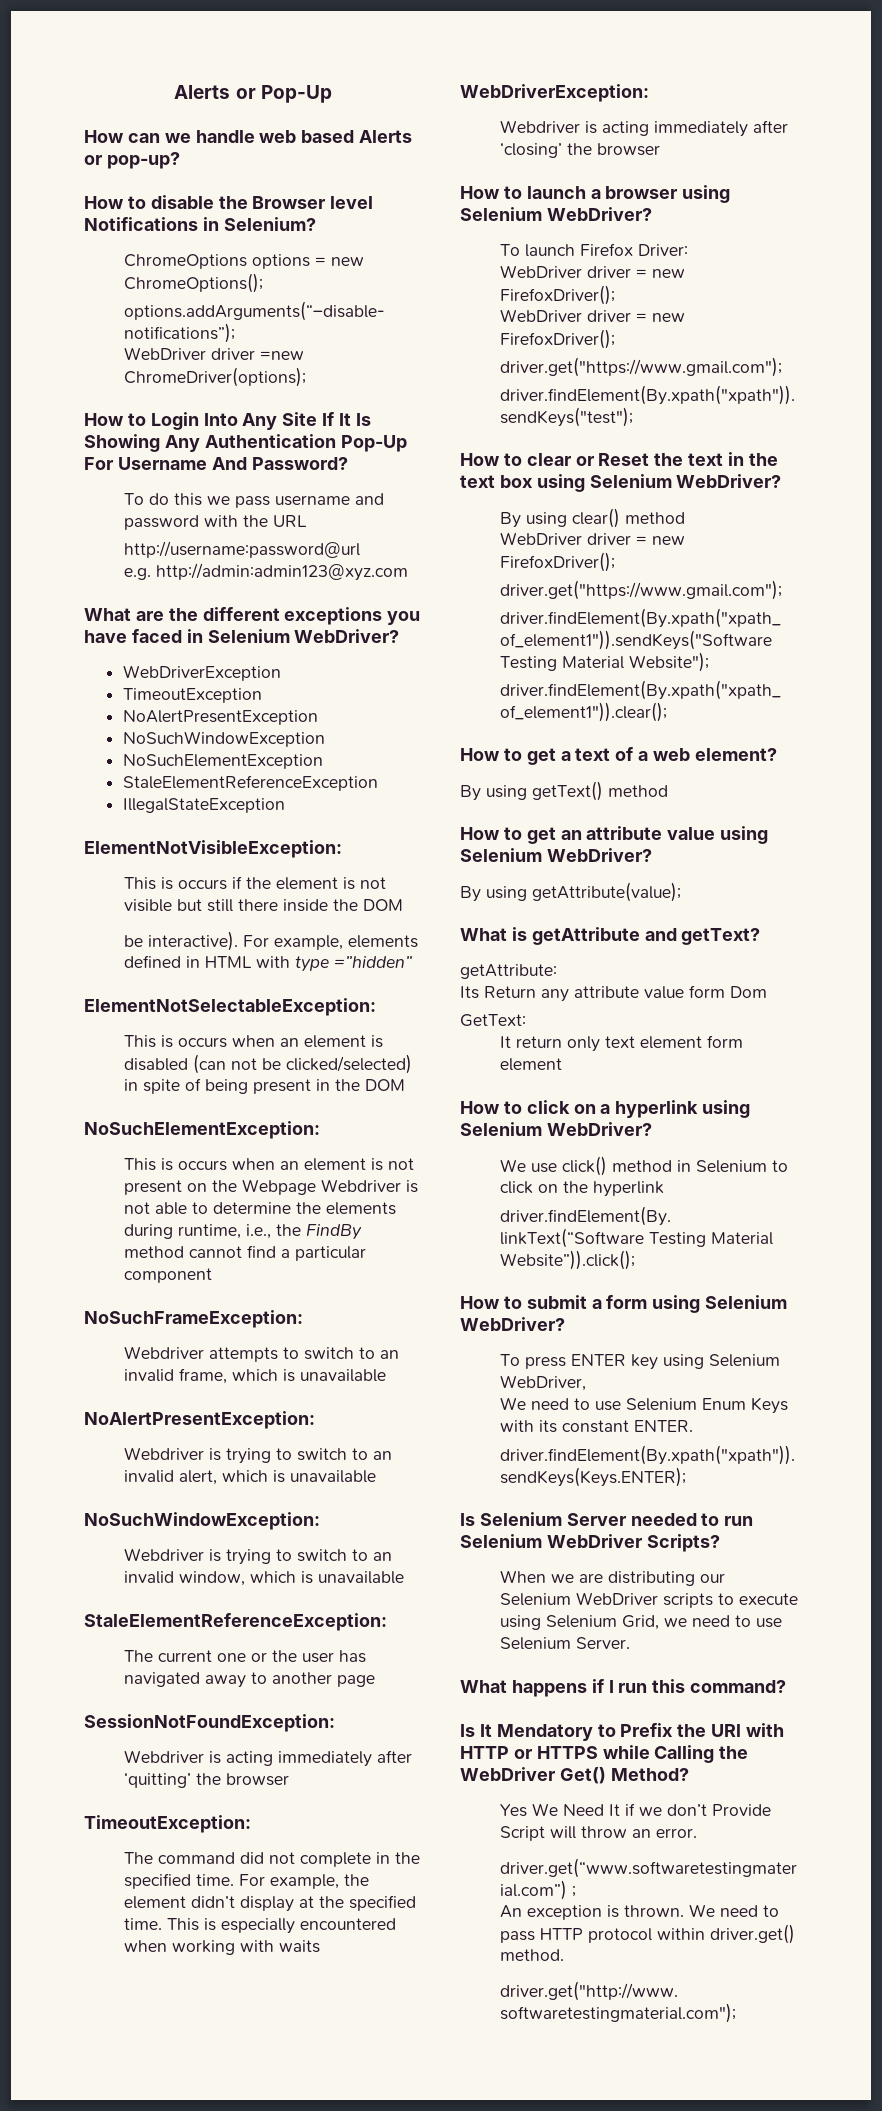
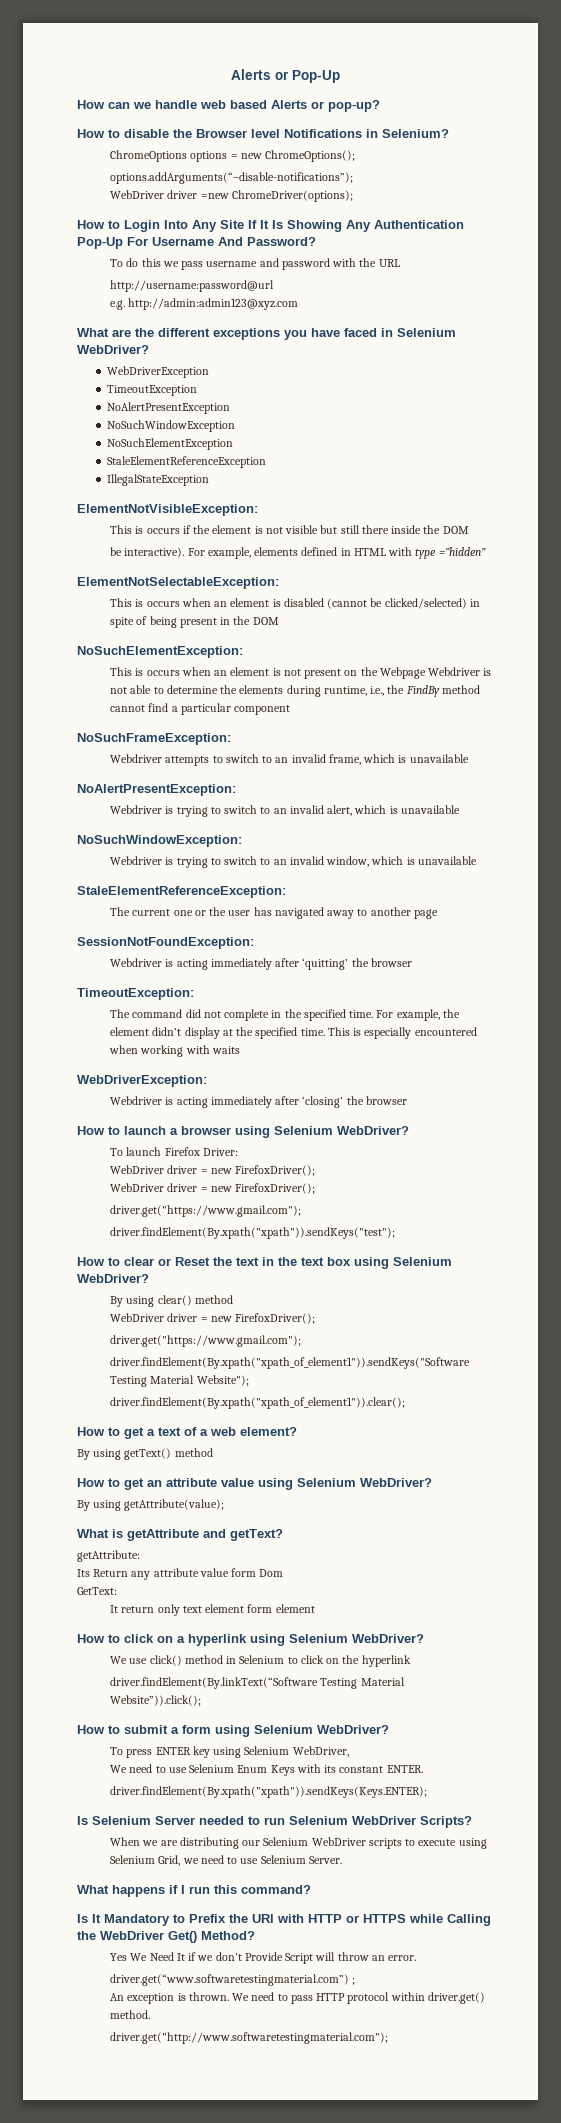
- This is occurs when an element is disabled (can not be clicked/selected) in spite of being present in the DOM
+ This is occurs when an element is disabled (cannot be clicked/selected) in spite of being present in the DOM
- Is It Mendatory to Prefix the URl with HTTP or HTTPS while Calling the WebDriver Get() Method?
+ Is It Mandatory to Prefix the URl with HTTP or HTTPS while Calling the WebDriver Get() Method?

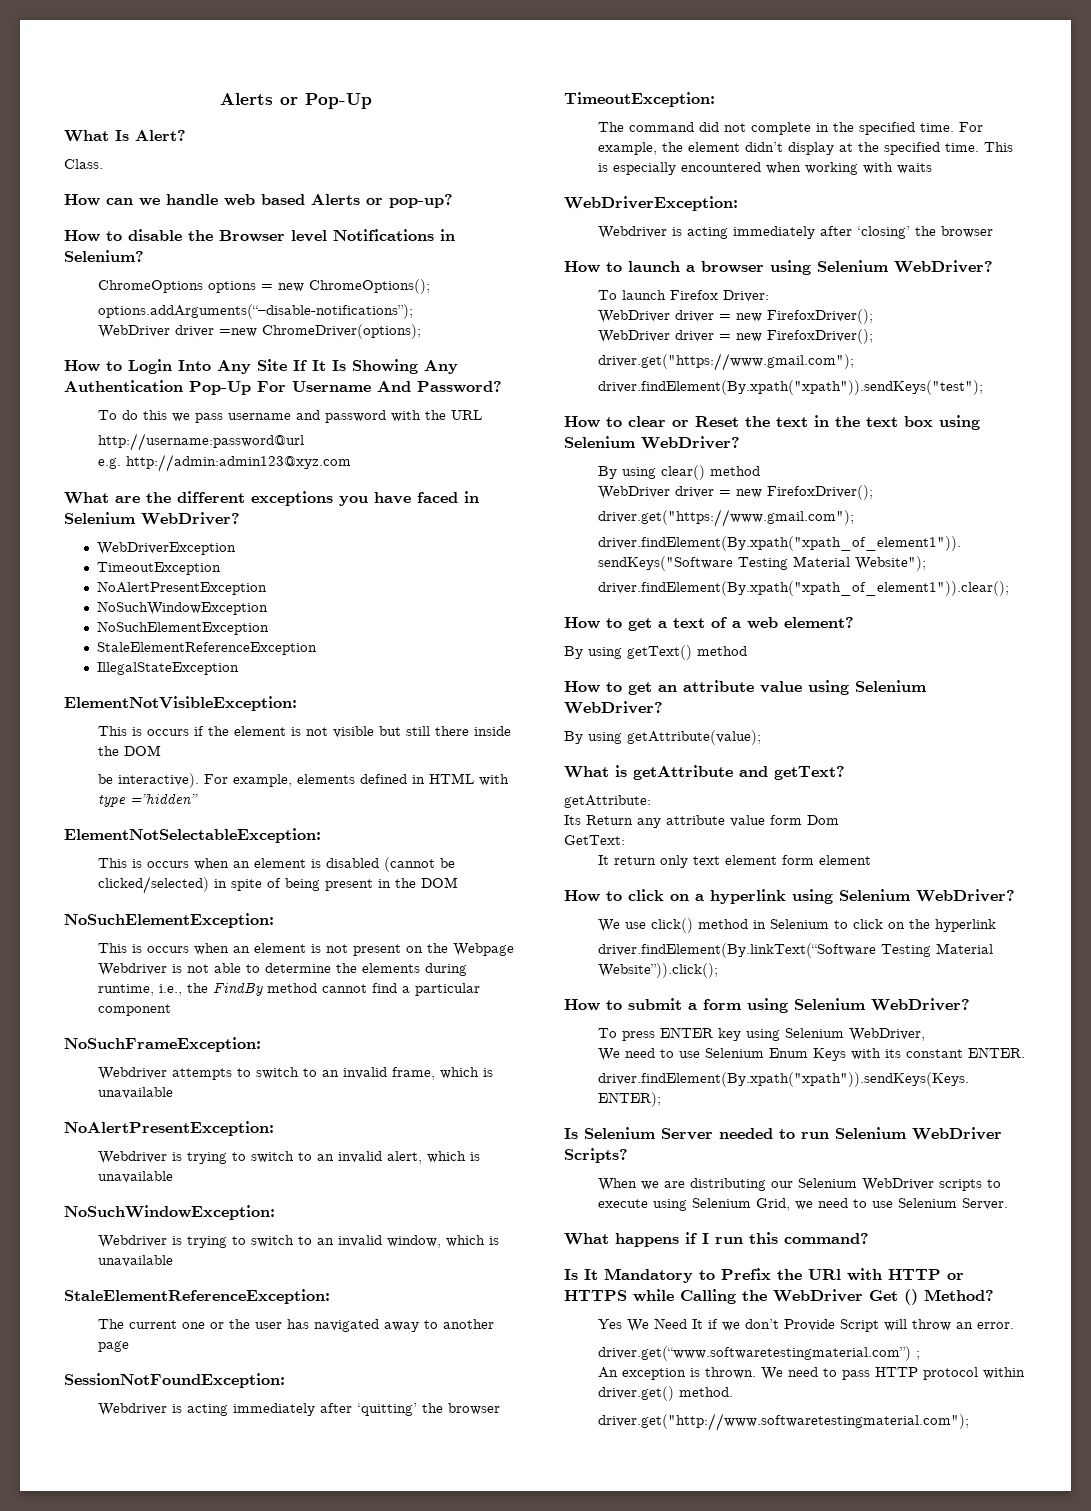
+ What Is Alert?
+ Class.
- Is It Mandatory to Prefix the URl with HTTP or HTTPS while Calling the WebDriver Get() Method?
+ Is It Mandatory to Prefix the URl with HTTP or HTTPS while Calling the WebDriver Get () Method?

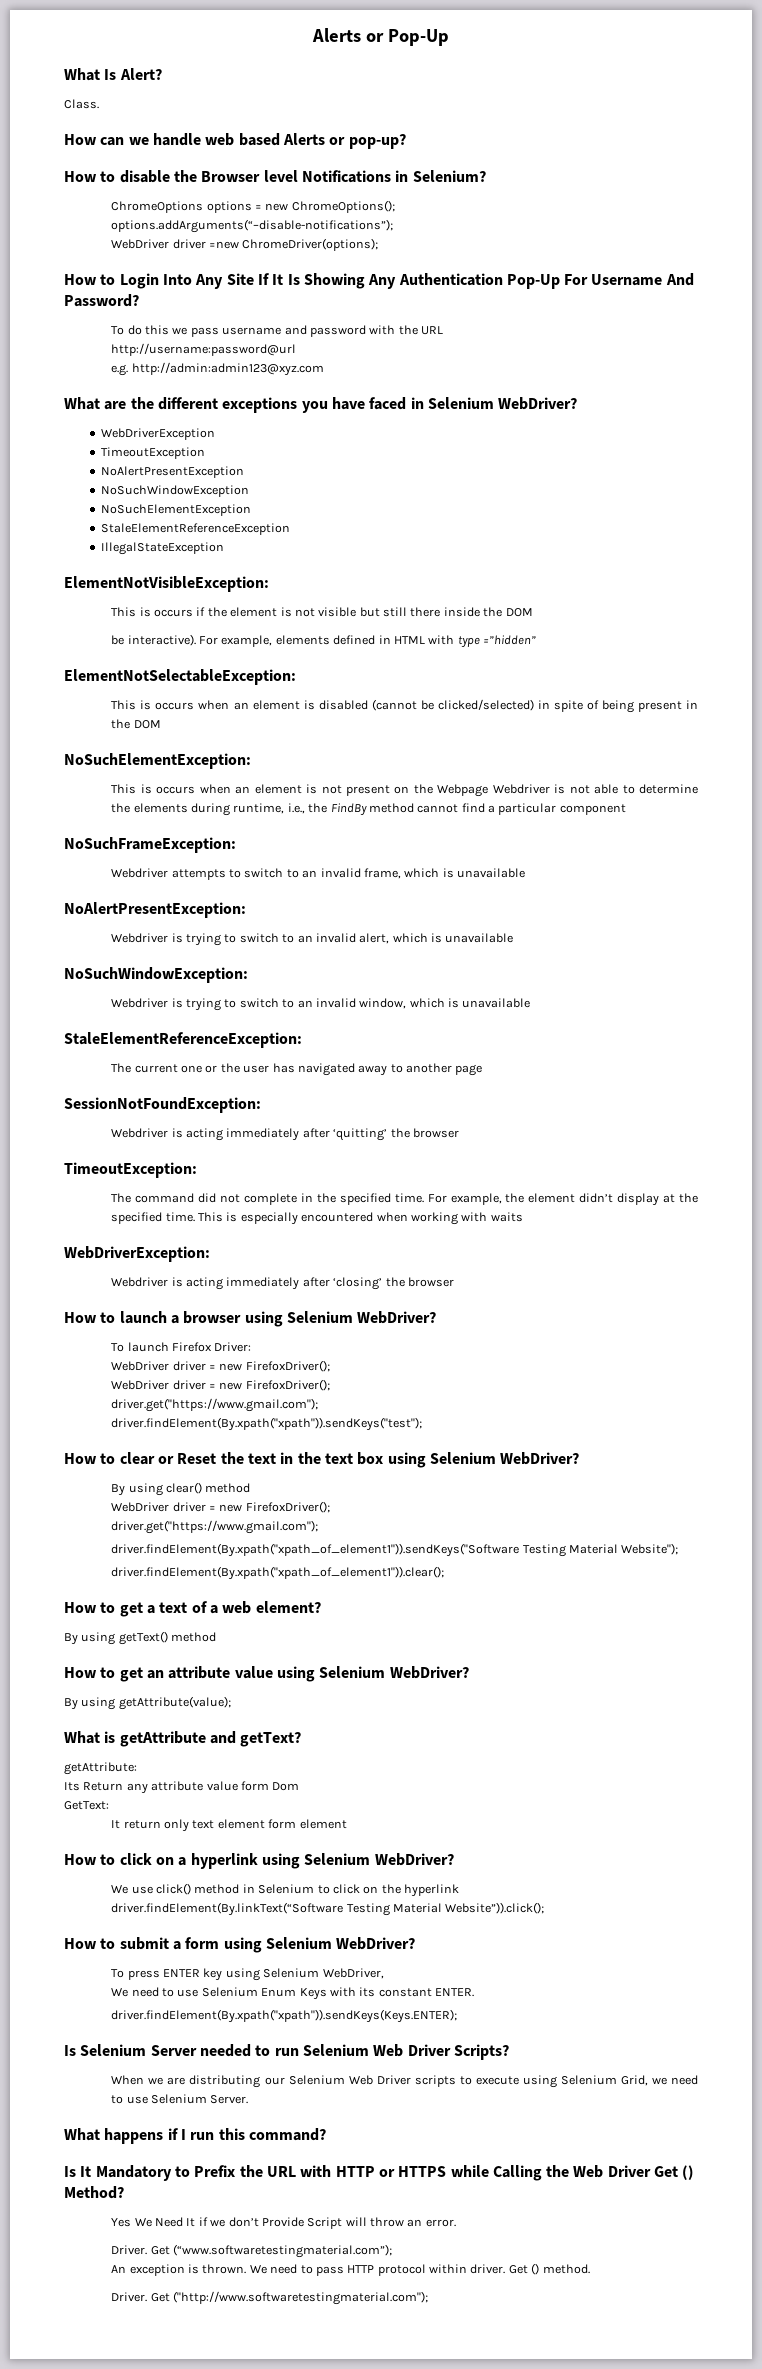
- Is Selenium Server needed to run Selenium WebDriver Scripts?
+ Is Selenium Server needed to run Selenium Web Driver Scripts?
- When we are distributing our Selenium WebDriver scripts to execute using Selenium Grid, we need to use Selenium Server.
+ When we are distributing our Selenium Web Driver scripts to execute using Selenium Grid, we need to use Selenium Server.
- Is It Mandatory to Prefix the URl with HTTP or HTTPS while Calling the WebDriver Get () Method?
+ Is It Mandatory to Prefix the URL with HTTP or HTTPS while Calling the Web Driver Get () Method?
- driver.get(“www.softwaretestingmaterial.com”) ;
+ Driver. Get (“www.softwaretestingmaterial.com”);
- We need to pass HTTP protocol within driver.get() method.
- driver.get("http://www.softwaretestingmaterial.com");
+ We need to pass HTTP protocol within driver. Get () method.
+ Driver. Get ("http://www.softwaretestingmaterial.com");

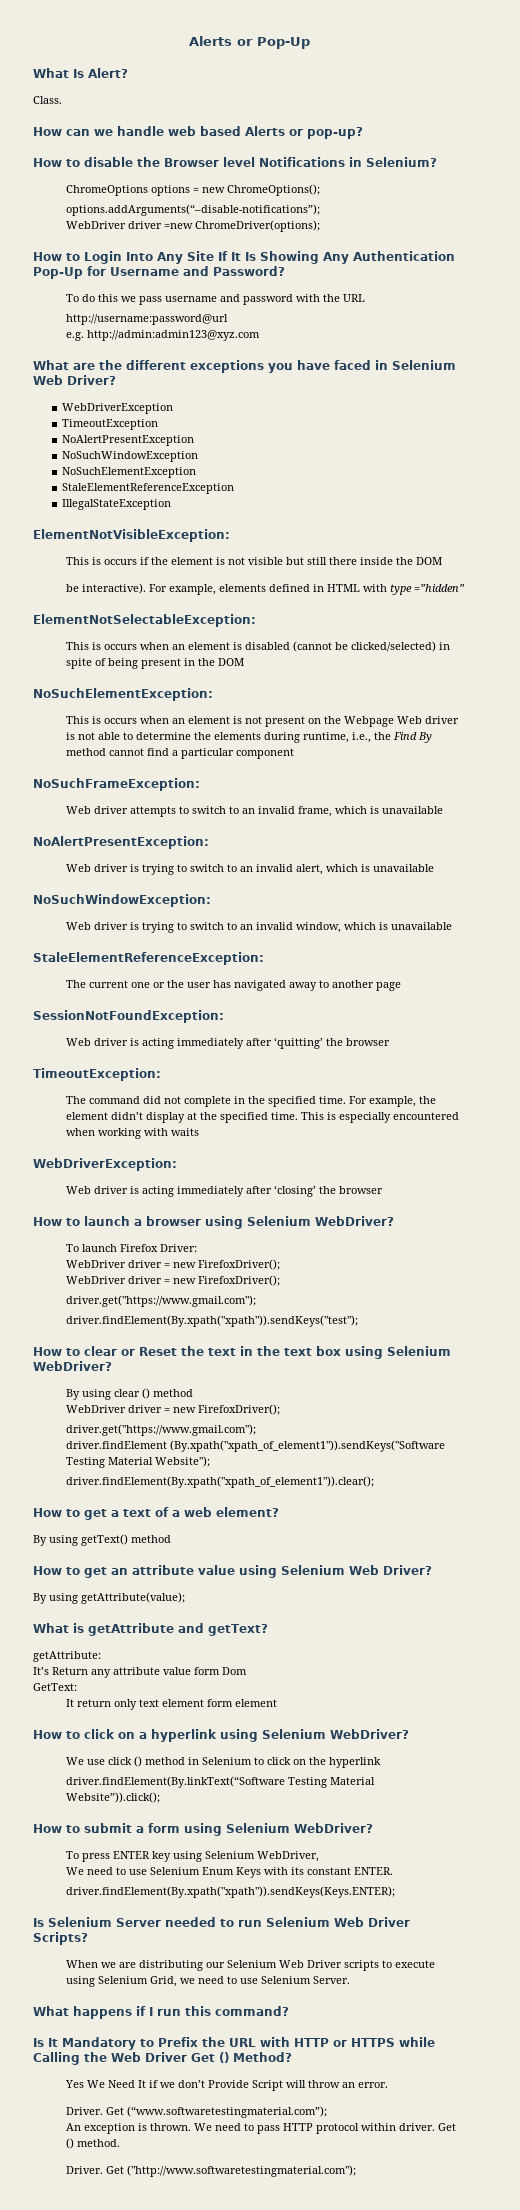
- How to Login Into Any Site If It Is Showing Any Authentication Pop-Up For Username And Password?
+ How to Login Into Any Site If It Is Showing Any Authentication Pop-Up for Username and Password?
- What are the different exceptions you have faced in Selenium WebDriver?
+ What are the different exceptions you have faced in Selenium Web Driver?
- This is occurs when an element is not present on the Webpage Webdriver is not able to determine the elements during runtime, i.e., the FindBy method cannot find a particular component
+ This is occurs when an element is not present on the Webpage Web driver is not able to determine the elements during runtime, i.e., the Find By method cannot find a particular component
- Webdriver attempts to switch to an invalid frame, which is unavailable
+ Web driver attempts to switch to an invalid frame, which is unavailable
- Webdriver is trying to switch to an invalid alert, which is unavailable
+ Web driver is trying to switch to an invalid alert, which is unavailable
- Webdriver is trying to switch to an invalid window, which is unavailable
+ Web driver is trying to switch to an invalid window, which is unavailable
- Webdriver is acting immediately after ‘quitting’ the browser
+ Web driver is acting immediately after ‘quitting’ the browser
- Webdriver is acting immediately after ‘closing’ the browser
+ Web driver is acting immediately after ‘closing’ the browser
- By using clear() method
+ By using clear () method
- driver.findElement(By.xpath("xpath_of_element1")).sendKeys("Software Testing Material Website");
+ driver.findElement (By.xpath("xpath_of_element1")).sendKeys("Software Testing Material Website");
- How to get an attribute value using Selenium WebDriver?
+ How to get an attribute value using Selenium Web Driver?
- Its Return any attribute value form Dom
+ It’s Return any attribute value form Dom
- We use click() method in Selenium to click on the hyperlink
+ We use click () method in Selenium to click on the hyperlink

